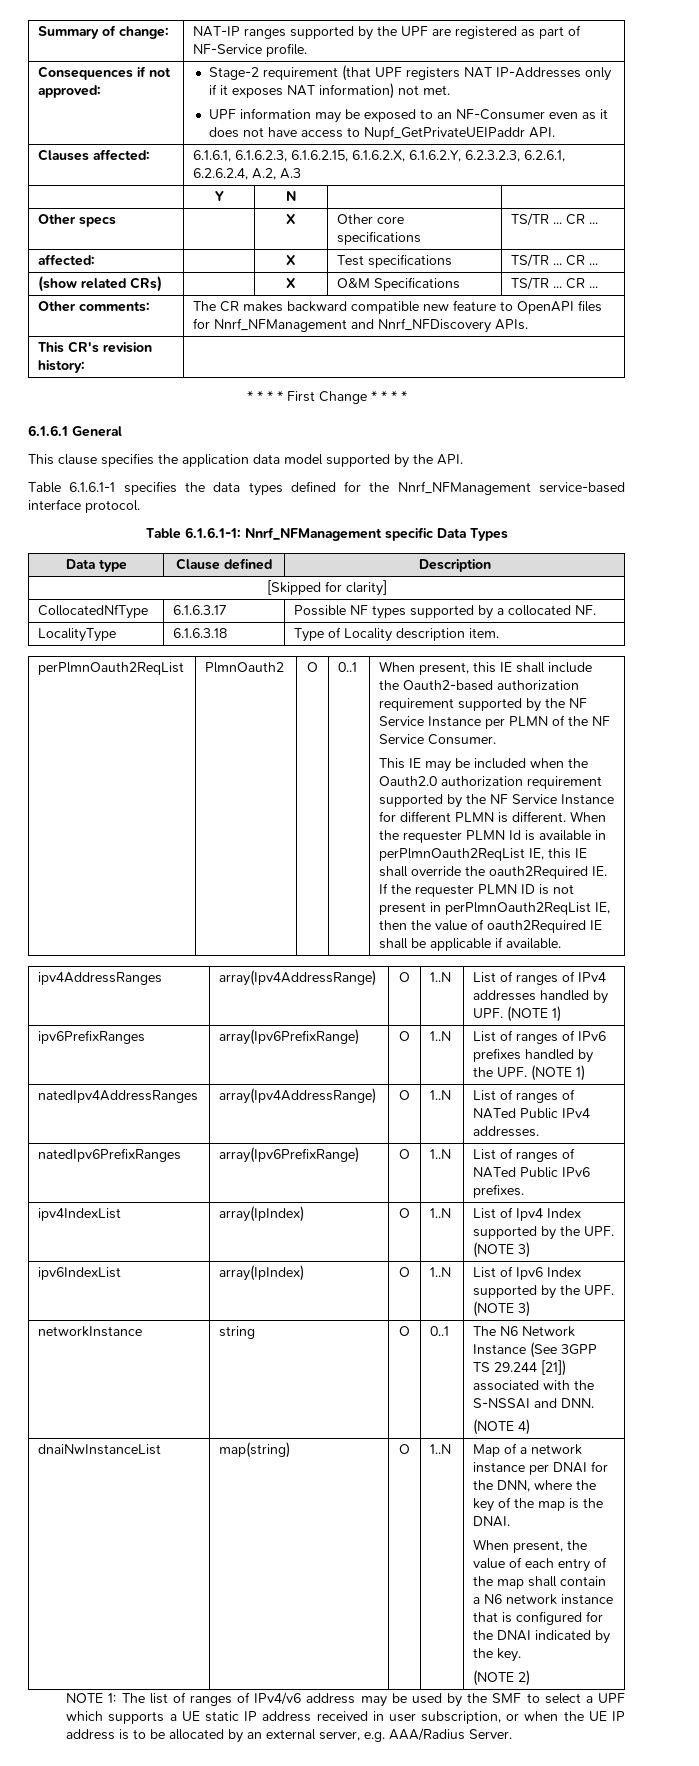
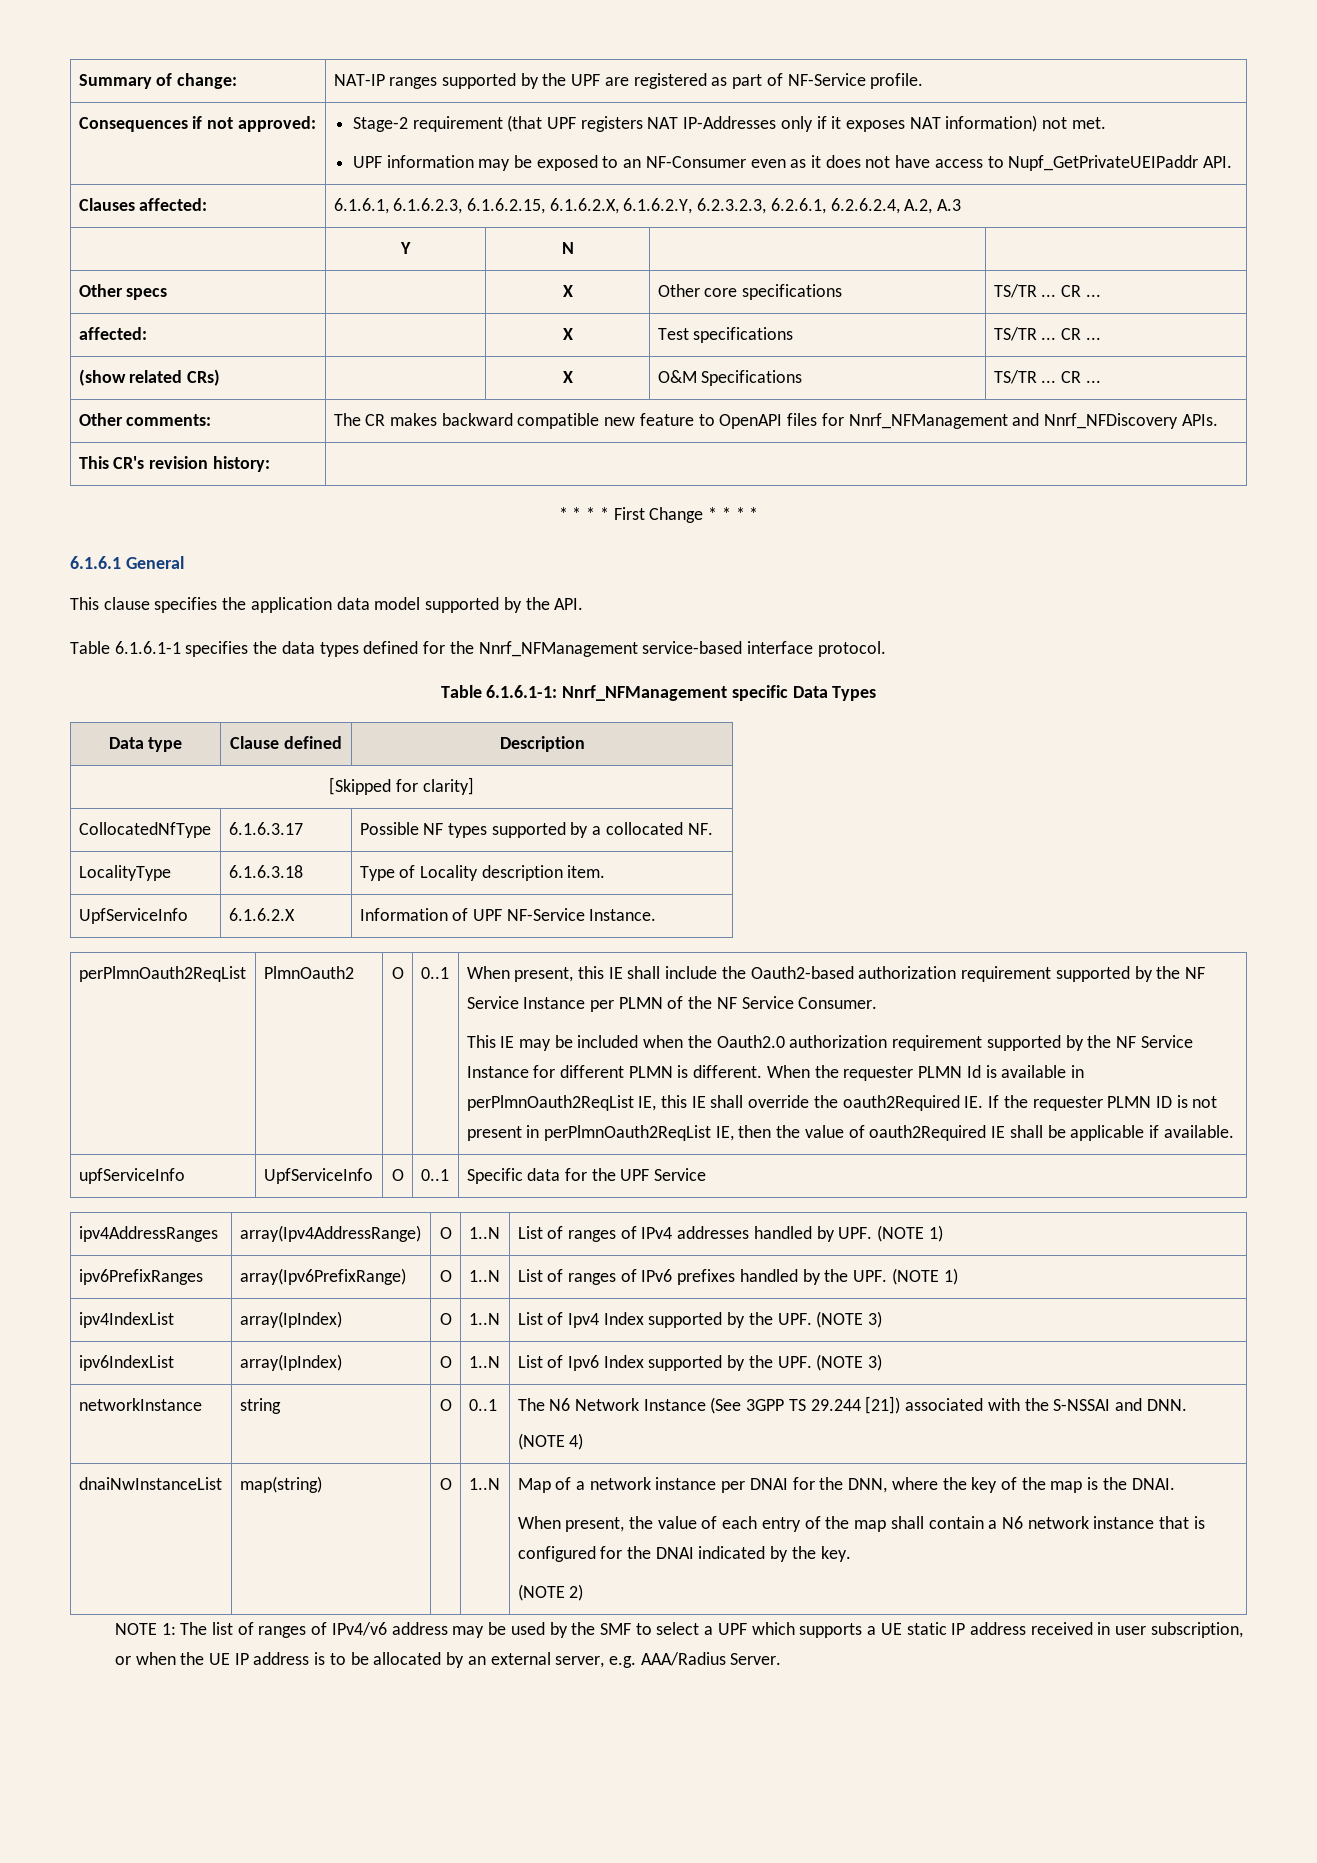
+ UpfServiceInfo | 6.1.6.2.X | Information of UPF NF-Service Instance.
+ upfServiceInfo | UpfServiceInfo | O | 0..1 | Specific data for the UPF Service
- natedIpv4AddressRanges | array(Ipv4AddressRange) | O | 1..N | List of ranges of NATed Public IPv4 addresses.
- natedIpv6PrefixRanges | array(Ipv6PrefixRange) | O | 1..N | List of ranges of NATed Public IPv6 prefixes.

